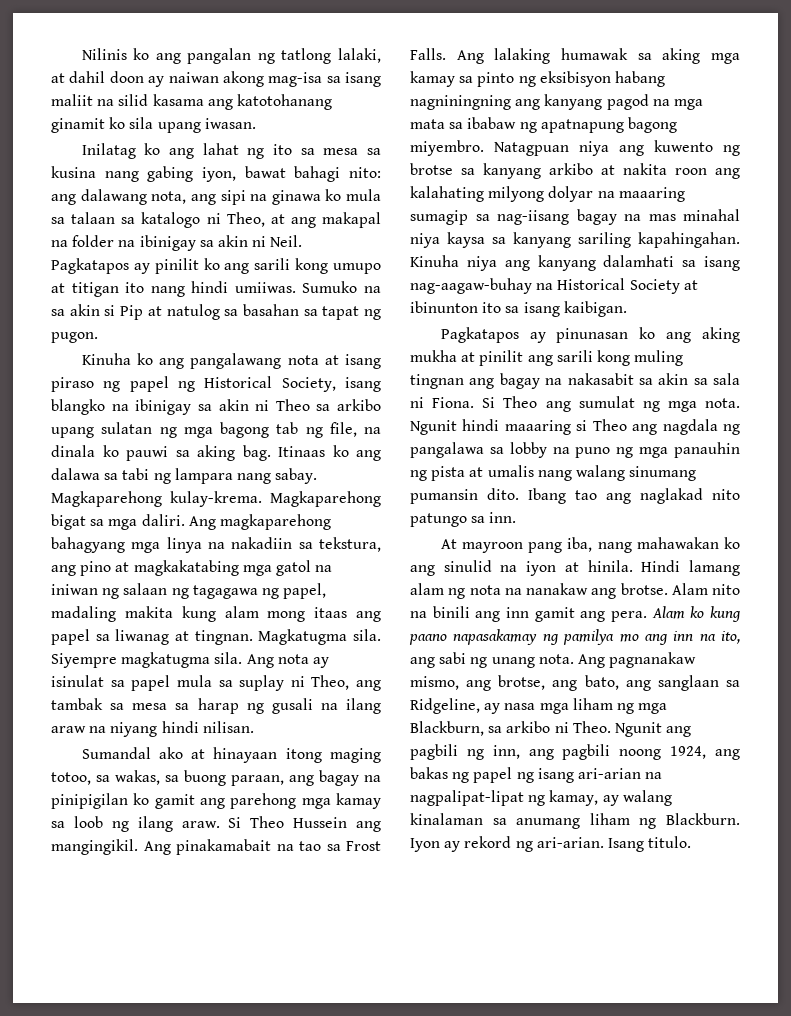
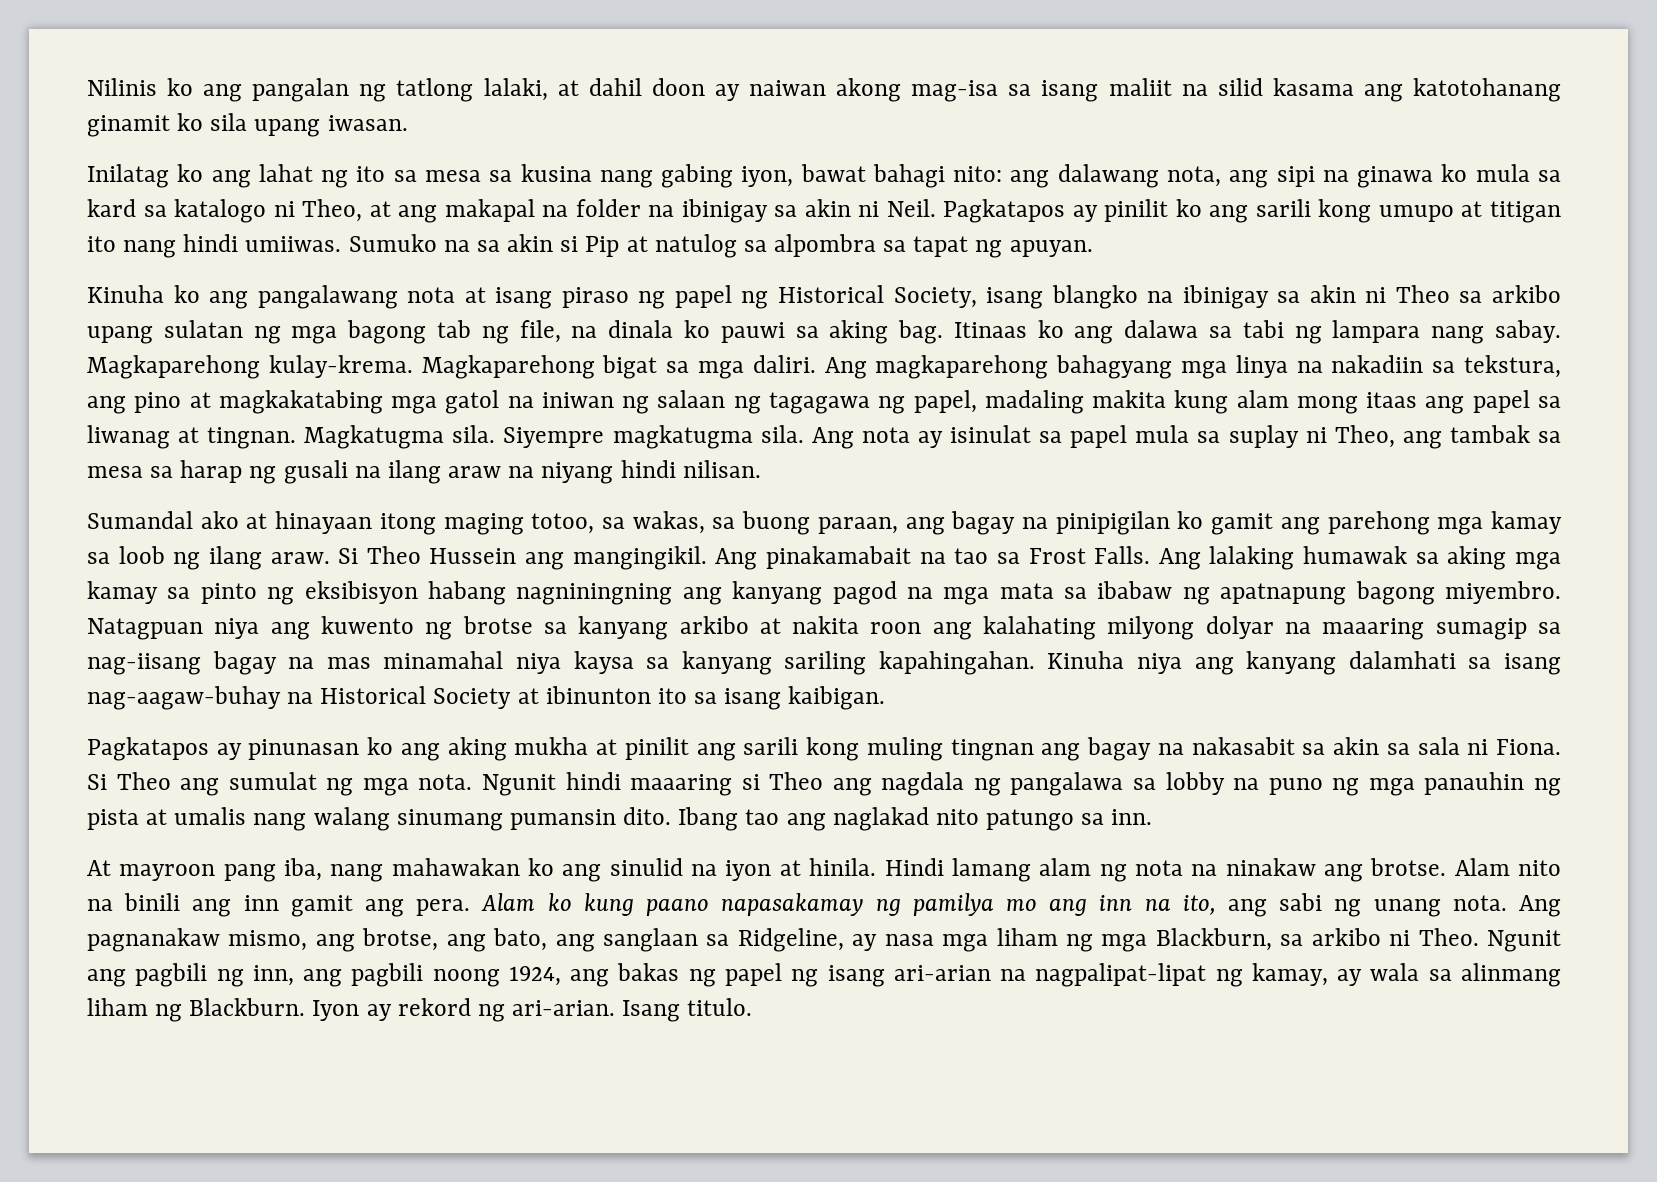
- Inilatag ko ang lahat ng ito sa mesa sa kusina nang gabing iyon, bawat bahagi nito: ang dalawang nota, ang sipi na ginawa ko mula sa talaan sa katalogo ni Theo, at ang makapal na folder na ibinigay sa akin ni Neil.
+ Inilatag ko ang lahat ng ito sa mesa sa kusina nang gabing iyon, bawat bahagi nito: ang dalawang nota, ang sipi na ginawa ko mula sa kard sa katalogo ni Theo, at ang makapal na folder na ibinigay sa akin ni Neil.
- Sumuko na sa akin si Pip at natulog sa basahan sa tapat ng pugon.
+ Sumuko na sa akin si Pip at natulog sa alpombra sa tapat ng apuyan.
- Natagpuan niya ang kuwento ng brotse sa kanyang arkibo at nakita roon ang kalahating milyong dolyar na maaaring sumagip sa nag-iisang bagay na mas minahal niya kaysa sa kanyang sariling kapahingahan.
+ Natagpuan niya ang kuwento ng brotse sa kanyang arkibo at nakita roon ang kalahating milyong dolyar na maaaring sumagip sa nag-iisang bagay na mas minamahal niya kaysa sa kanyang sariling kapahingahan.
- Hindi lamang alam ng nota na nanakaw ang brotse.
+ Hindi lamang alam ng nota na ninakaw ang brotse.
- Ngunit ang pagbili ng inn, ang pagbili noong 1924, ang bakas ng papel ng isang ari-arian na nagpalipat-lipat ng kamay, ay walang kinalaman sa anumang liham ng Blackburn.
+ Ngunit ang pagbili ng inn, ang pagbili noong 1924, ang bakas ng papel ng isang ari-arian na nagpalipat-lipat ng kamay, ay wala sa alinmang liham ng Blackburn.

